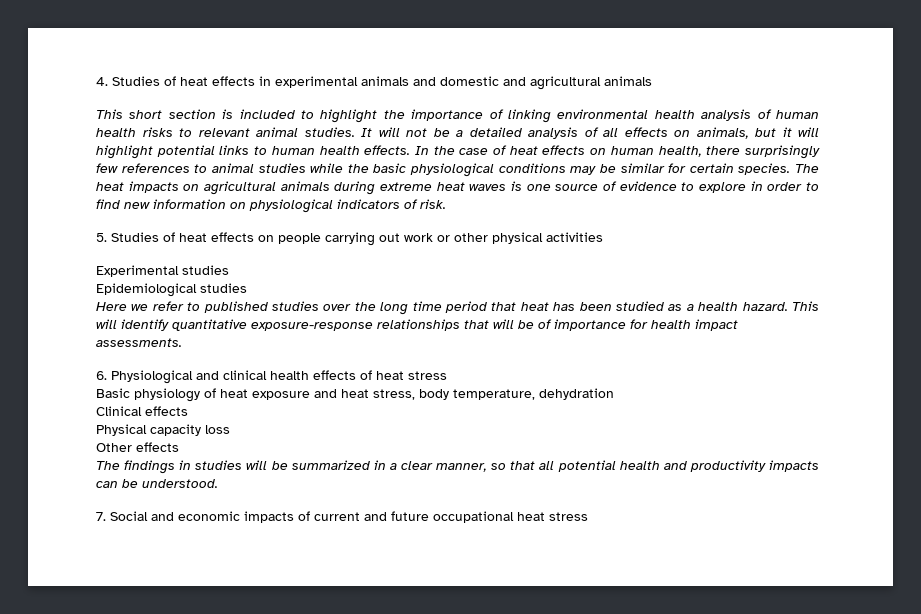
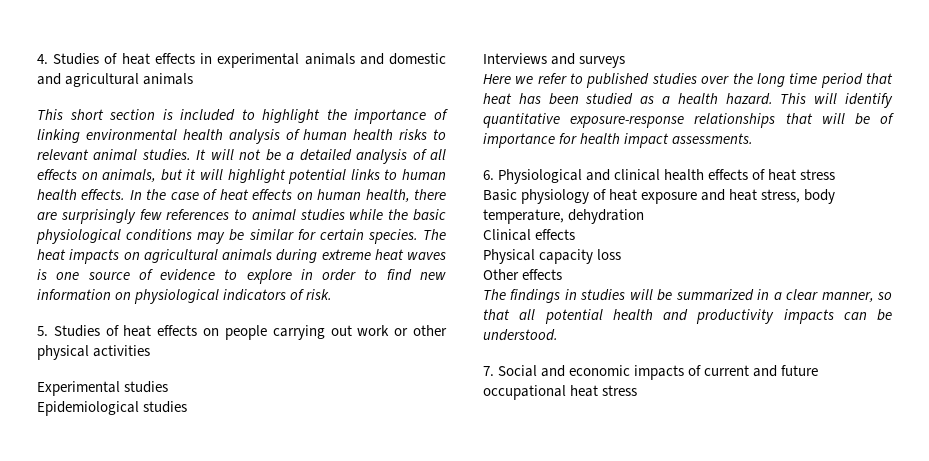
- In the case of heat effects on human health, there surprisingly few references to animal studies while the basic physiological conditions may be similar for certain species.
+ In the case of heat effects on human health, there are surprisingly few references to animal studies while the basic physiological conditions may be similar for certain species.
+ Interviews and surveys

